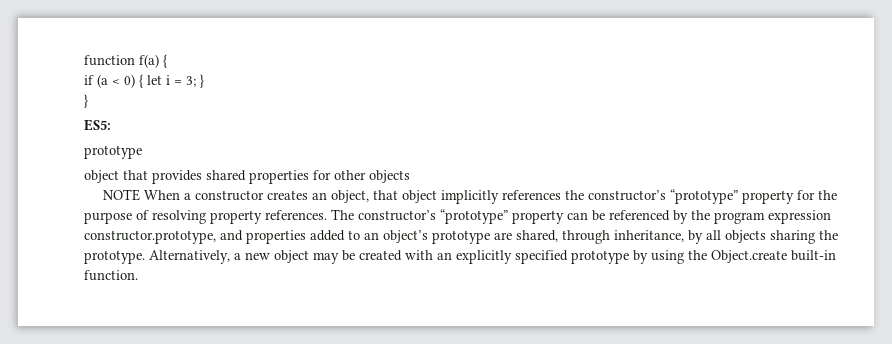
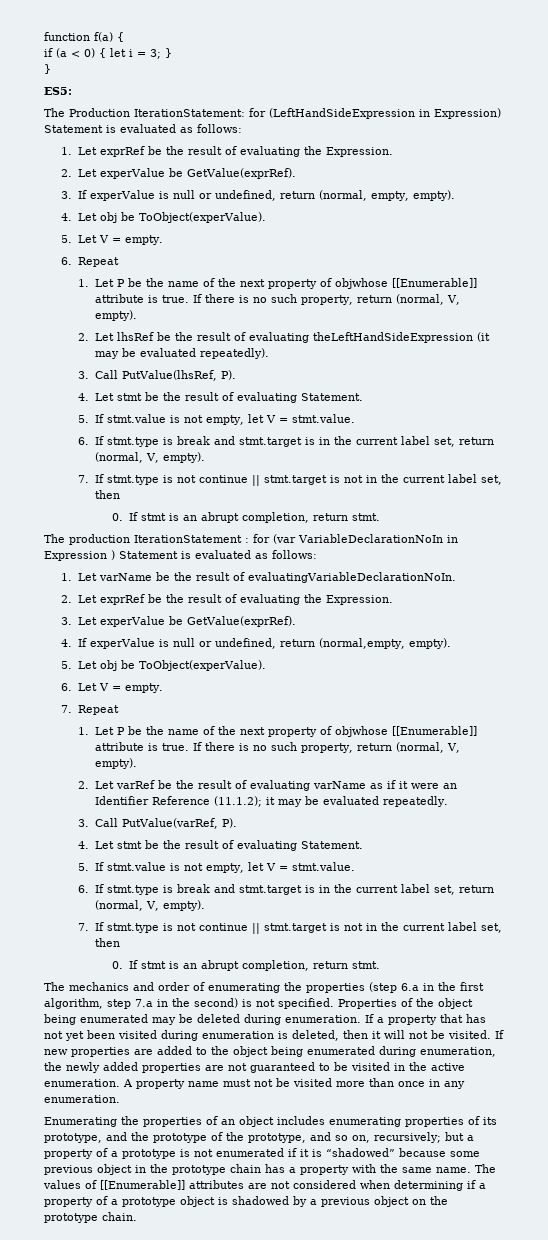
  ES5:
- prototype
- object that provides shared properties for other objects
- NOTE When a constructor creates an object, that object implicitly references the constructor’s “prototype” property for the purpose of resolving property references. The constructor’s “prototype” property can be referenced by the program expression constructor.prototype, and properties added to an object’s prototype are shared, through inheritance, by all objects sharing the prototype. Alternatively, a new object may be created with an explicitly specified prototype by using the Object.create built-in function.
+ The Production IterationStatement: for (LeftHandSideExpression in Expression) Statement is evaluated as follows:
+ 1. Let exprRef be the result of evaluating the Expression.
+ 2. Let experValue be GetValue(exprRef).
+ 3. If experValue is null or undefined, return (normal, empty, empty).
+ 4. Let obj be ToObject(experValue).
+ 5. Let V = empty.
+ 6. Repeat
+ 1. Let P be the name of the next property of objwhose [[Enumerable]] attribute is true. If there is no such property, return (normal, V, empty).
+ 2. Let lhsRef be the result of evaluating theLeftHandSideExpression (it may be evaluated repeatedly).
+ 3. Call PutValue(lhsRef, P).
+ 4. Let stmt be the result of evaluating Statement.
+ 5. If stmt.value is not empty, let V = stmt.value.
+ 6. If stmt.type is break and stmt.target is in the current label set, return (normal, V, empty).
+ 7. If stmt.type is not continue || stmt.target is not in the current label set, then
+ 0. If stmt is an abrupt completion, return stmt.
+ The production IterationStatement : for (var VariableDeclarationNoIn in Expression ) Statement is evaluated as follows:
+ 1. Let varName be the result of evaluatingVariableDeclarationNoIn.
+ 2. Let exprRef be the result of evaluating the Expression.
+ 3. Let experValue be GetValue(exprRef).
+ 4. If experValue is null or undefined, return (normal,empty, empty).
+ 5. Let obj be ToObject(experValue).
+ 6. Let V = empty.
+ 7. Repeat
+ 1. Let P be the name of the next property of objwhose [[Enumerable]] attribute is true. If there is no such property, return (normal, V, empty).
+ 2. Let varRef be the result of evaluating varName as if it were an Identifier Reference (11.1.2); it may be evaluated repeatedly.
+ 3. Call PutValue(varRef, P).
+ 4. Let stmt be the result of evaluating Statement.
+ 5. If stmt.value is not empty, let V = stmt.value.
+ 6. If stmt.type is break and stmt.target is in the current label set, return (normal, V, empty).
+ 7. If stmt.type is not continue || stmt.target is not in the current label set, then
+ 0. If stmt is an abrupt completion, return stmt.
+ The mechanics and order of enumerating the properties (step 6.a in the first algorithm, step 7.a in the second) is not specified. Properties of the object being enumerated may be deleted during enumeration. If a property that has not yet been visited during enumeration is deleted, then it will not be visited. If new properties are added to the object being enumerated during enumeration, the newly added properties are not guaranteed to be visited in the active enumeration. A property name must not be visited more than once in any enumeration.
+ Enumerating the properties of an object includes enumerating properties of its prototype, and the prototype of the prototype, and so on, recursively; but a property of a prototype is not enumerated if it is “shadowed” because some previous object in the prototype chain has a property with the same name. The values of [[Enumerable]] attributes are not considered when determining if a property of a prototype object is shadowed by a previous object on the prototype chain.

